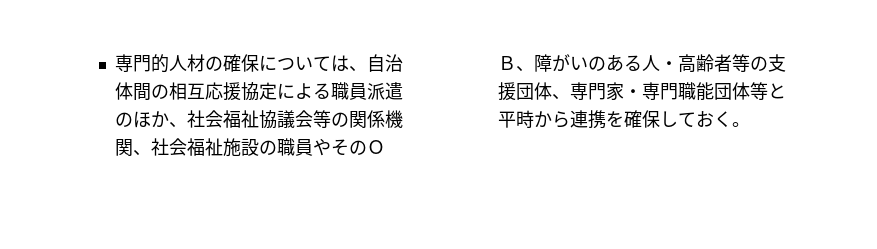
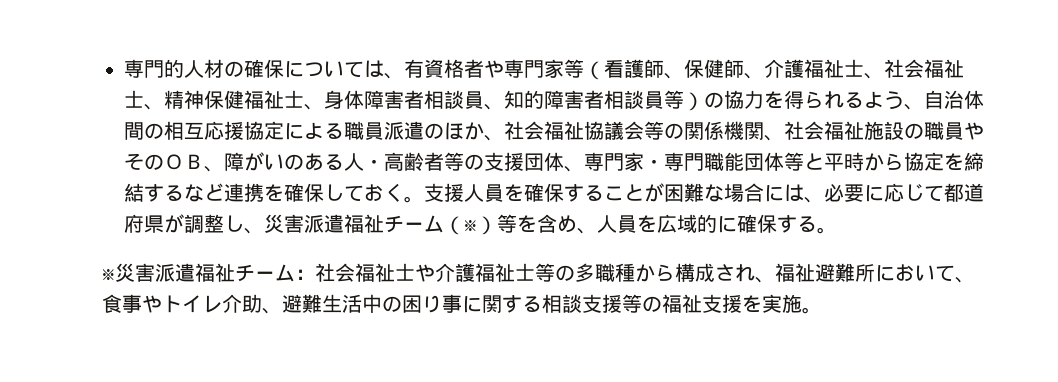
- 専門的人材の確保については、自治体間の相互応援協定による職員派遣のほか、社会福祉協議会等の関係機関、社会福祉施設の職員やそのＯＢ、障がいのある人・高齢者等の支援団体、専門家・専門職能団体等と平時から連携を確保しておく。
+ 専門的人材の確保については、有資格者や専門家等（看護師、保健師、介護福祉士、社会福祉士、精神保健福祉士、身体障害者相談員、知的障害者相談員等）の協力を得られるよう、自治体間の相互応援協定による職員派遣のほか、社会福祉協議会等の関係機関、社会福祉施設の職員やそのＯＢ、障がいのある人・高齢者等の支援団体、専門家・専門職能団体等と平時から協定を締結するなど連携を確保しておく。
+ 支援人員を確保することが困難な場合には、必要に応じて都道府県が調整し、災害派遣福祉チーム（※）等を含め、人員を広域的に確保する。
+ ※災害派遣福祉チーム：社会福祉士や介護福祉士等の多職種から構成され、福祉避難所において、食事やトイレ介助、避難生活中の困り事に関する相談支援等の福祉支援を実施。

